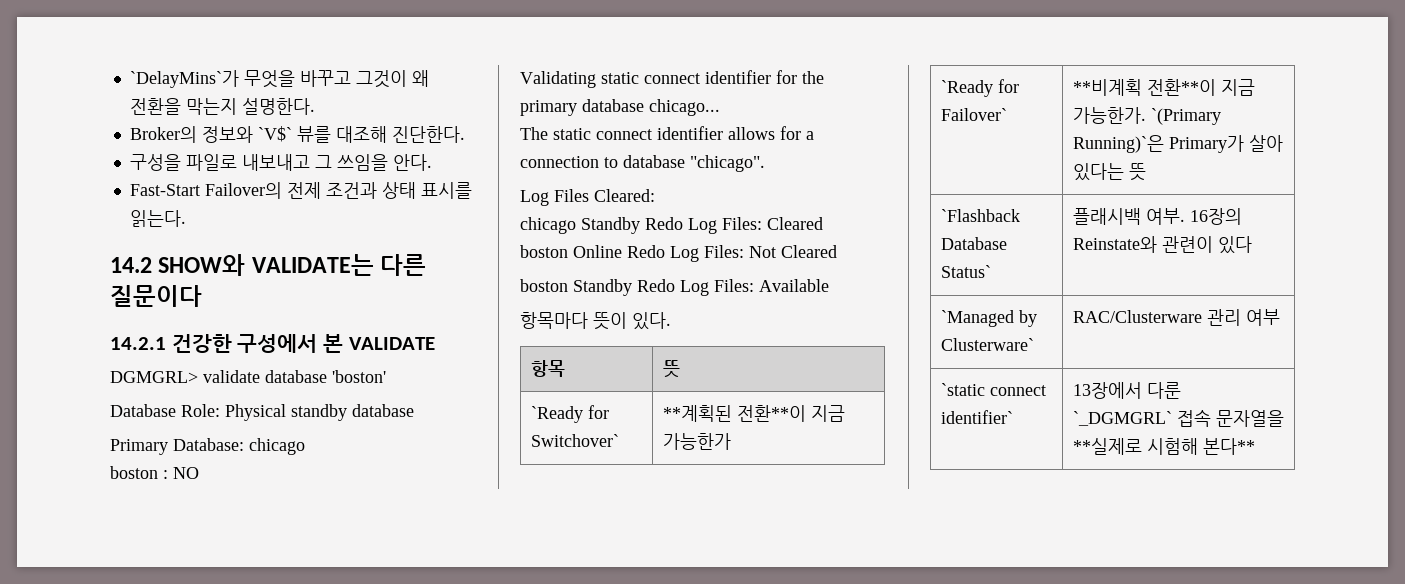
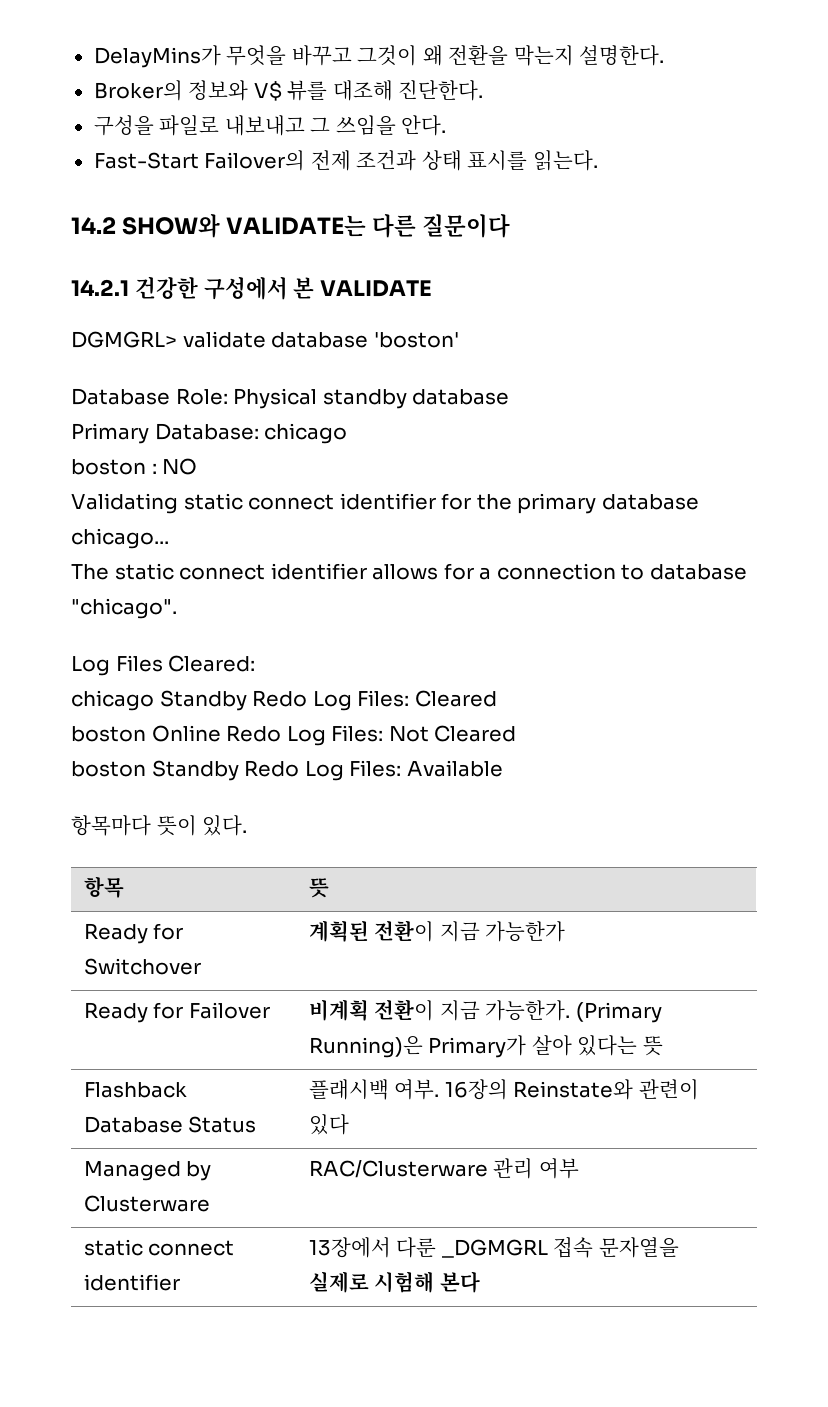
- `DelayMins`가 무엇을 바꾸고 그것이 왜 전환을 막는지 설명한다.
+ DelayMins가 무엇을 바꾸고 그것이 왜 전환을 막는지 설명한다.
- Broker의 정보와 `V$` 뷰를 대조해 진단한다.
+ Broker의 정보와 V$ 뷰를 대조해 진단한다.
- `Ready for Switchover` | **계획된 전환**이 지금 가능한가
- `Ready for Failover` | **비계획 전환**이 지금 가능한가. `(Primary Running)`은 Primary가 살아 있다는 뜻
+ Ready for Switchover | 계획된 전환이 지금 가능한가
+ Ready for Failover | 비계획 전환이 지금 가능한가. (Primary Running)은 Primary가 살아 있다는 뜻
- `Flashback Database Status` | 플래시백 여부. 16장의 Reinstate와 관련이 있다
+ Flashback Database Status | 플래시백 여부. 16장의 Reinstate와 관련이 있다
- `Managed by Clusterware` | RAC/Clusterware 관리 여부
+ Managed by Clusterware | RAC/Clusterware 관리 여부
- `static connect identifier` | 13장에서 다룬 `_DGMGRL` 접속 문자열을 **실제로 시험해 본다**
+ static connect identifier | 13장에서 다룬 _DGMGRL 접속 문자열을 실제로 시험해 본다

